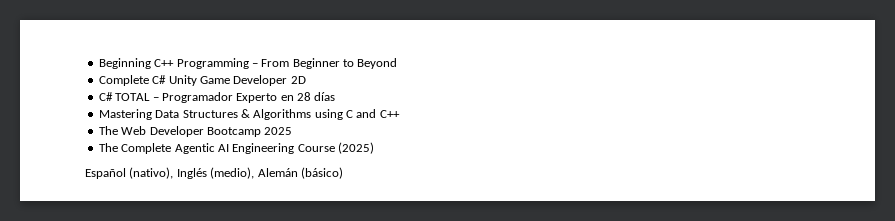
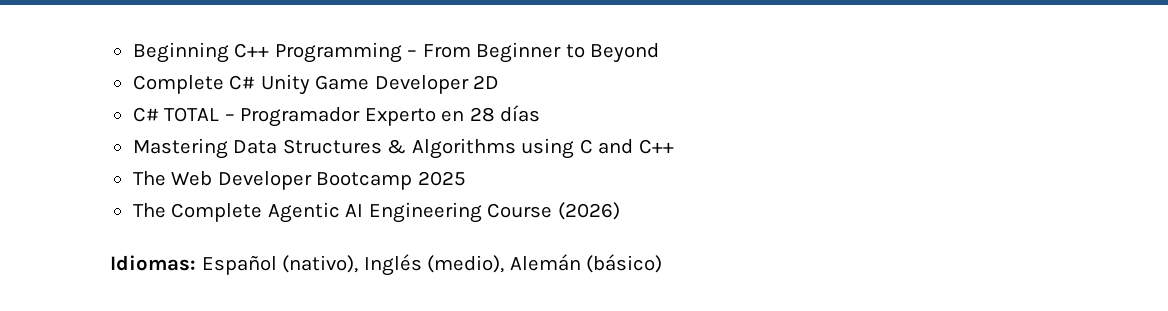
- The Complete Agentic AI Engineering Course (2025)
- Español (nativo), Inglés (medio), Alemán (básico)
+ The Complete Agentic AI Engineering Course (2026)
+ Idiomas: Español (nativo), Inglés (medio), Alemán (básico)

